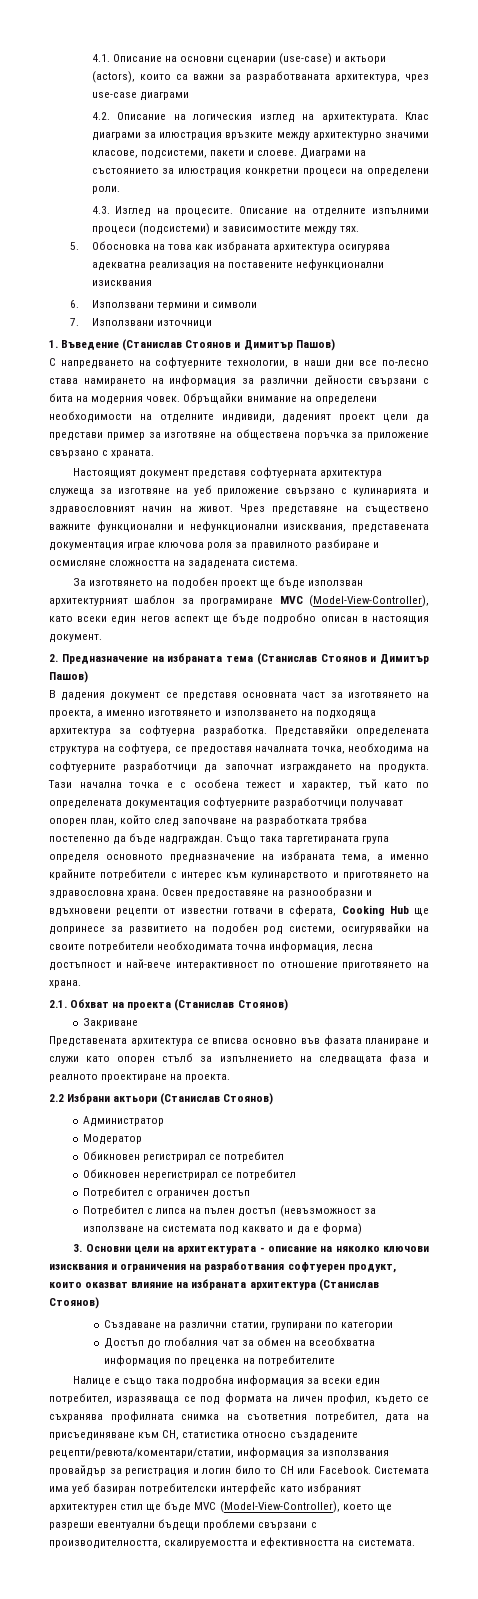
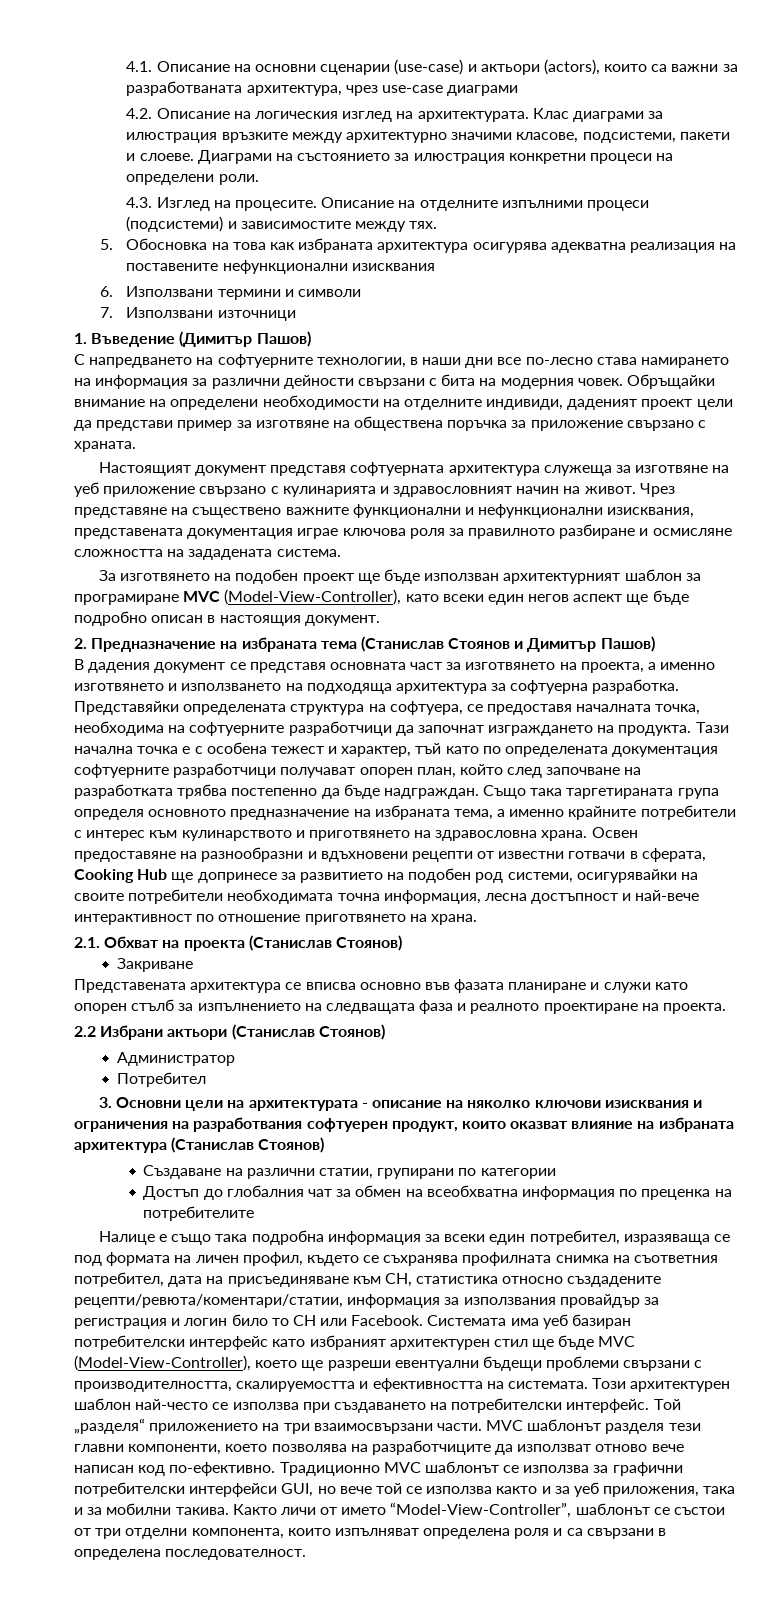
- 1. Въведение (Станислав Стоянов и Димитър Пашов)
+ 1. Въведение (Димитър Пашов)
- Модератор
- Обикновен регистрирал се потребител
- Обикновен нерегистрирал се потребител
- Потребител с ограничен достъп
- Потребител с липса на пълен достъп (невъзможност за използване на системата под каквато и да е форма)
+ Потребител
+ Този архитектурен шаблон най-често се използва при създаването на потребителски интерфейс. Той „разделя“ приложението на три взаимосвързани части. MVC шаблонът разделя тези главни компоненти, което позволява на разработчиците да използват отново вече написан код по-ефективно. Традиционно MVC шаблонът се използва за графични потребителски интерфейси GUI, но вече той се използва както и за уеб приложения, така и за мобилни такива. Както личи от името “Model-View-Controller”, шаблонът се състои от три отделни компонента, които изпълняват определена роля и са свързани в определена последователност.

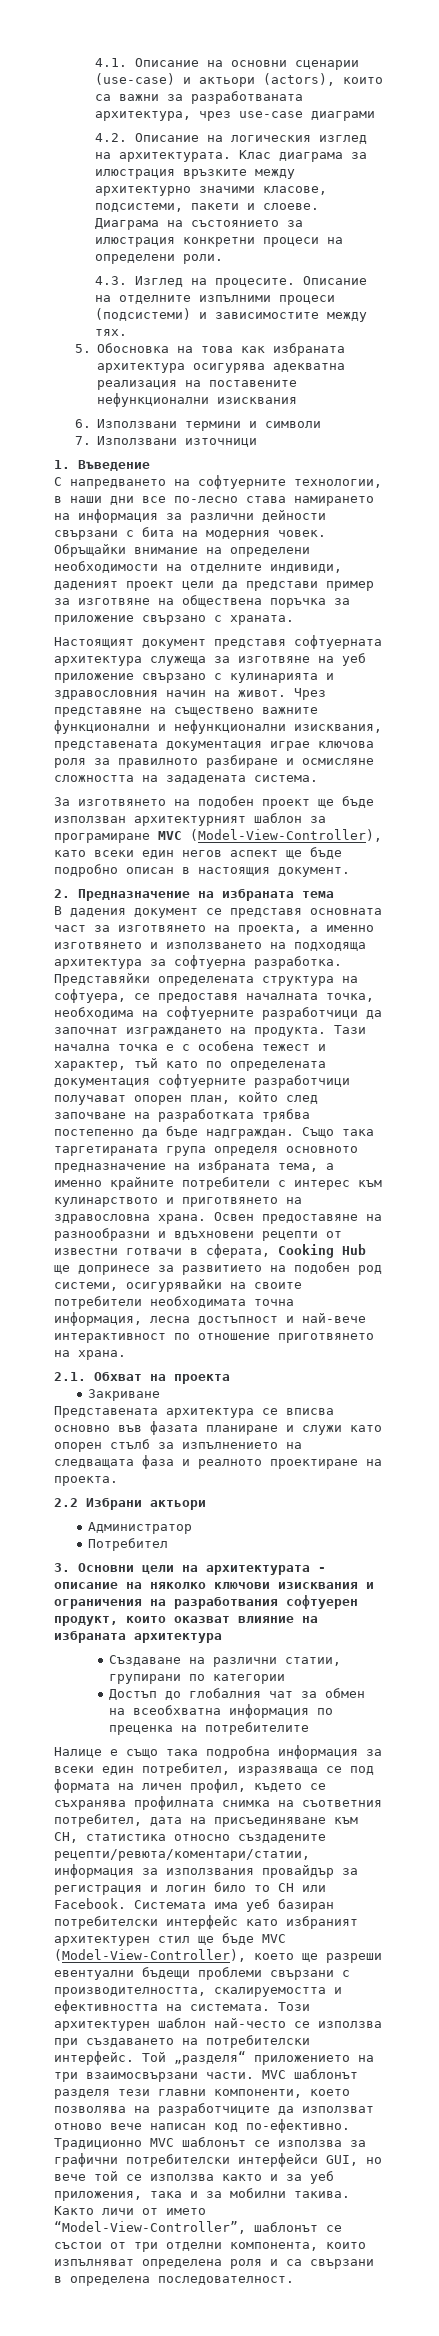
- Клас диаграми за илюстрация връзките между архитектурно значими класове, подсистеми, пакети и слоеве.
+ Клас диаграма за илюстрация връзките между архитектурно значими класове, подсистеми, пакети и слоеве.
- Диаграми на състоянието за илюстрация конкретни процеси на определени роли.
+ Диаграма на състоянието за илюстрация конкретни процеси на определени роли.
- 1. Въведение (Димитър Пашов)
+ 1. Въведение
- Настоящият документ представя софтуерната архитектура служеща за изготвяне на уеб приложение свързано с кулинарията и здравословният начин на живот.
+ Настоящият документ представя софтуерната архитектура служеща за изготвяне на уеб приложение свързано с кулинарията и здравословния начин на живот.
- 2. Предназначение на избраната тема (Станислав Стоянов и Димитър Пашов)
+ 2. Предназначение на избраната тема
- 2.1. Обхват на проекта (Станислав Стоянов)
+ 2.1. Обхват на проекта
- 2.2 Избрани актьори (Станислав Стоянов)
+ 2.2 Избрани актьори
- 3. Основни цели на архитектурата - описание на няколко ключови изисквания и ограничения на разработвания софтуерен продукт, които оказват влияние на избраната архитектура (Станислав Стоянов)
+ 3. Основни цели на архитектурата - описание на няколко ключови изисквания и ограничения на разработвания софтуерен продукт, които оказват влияние на избраната архитектура

